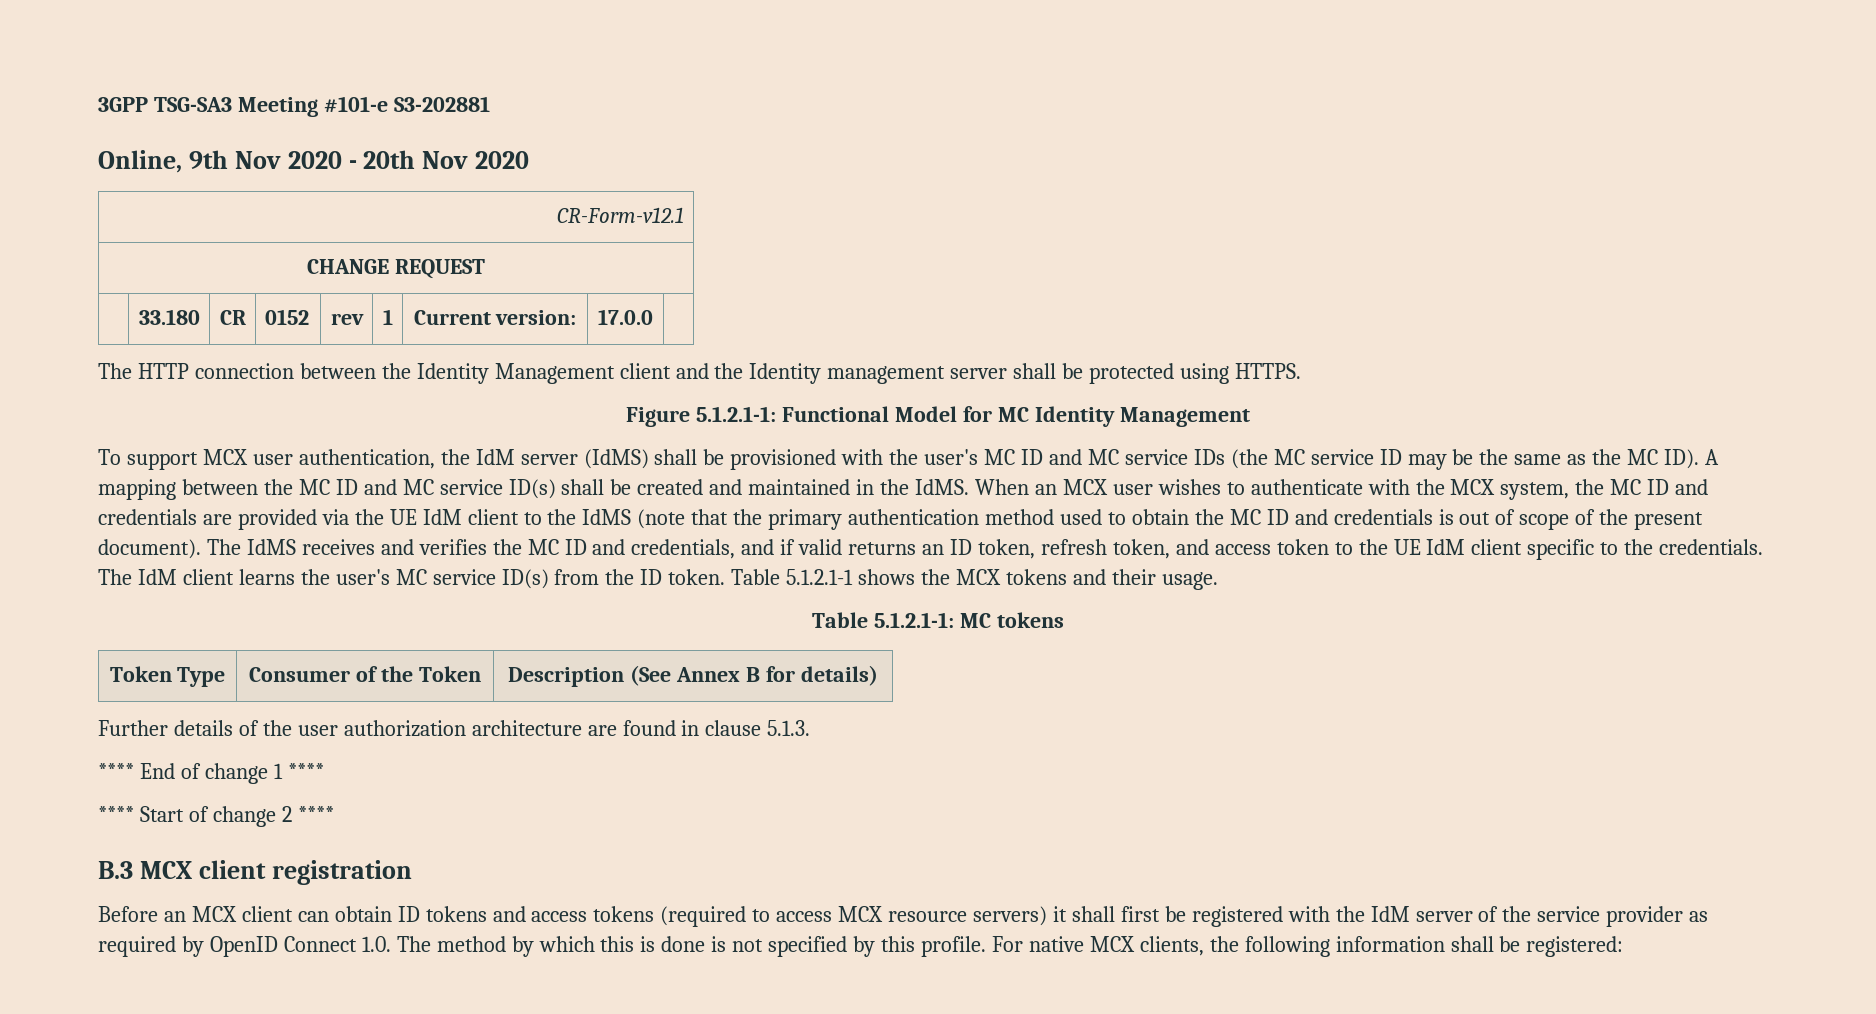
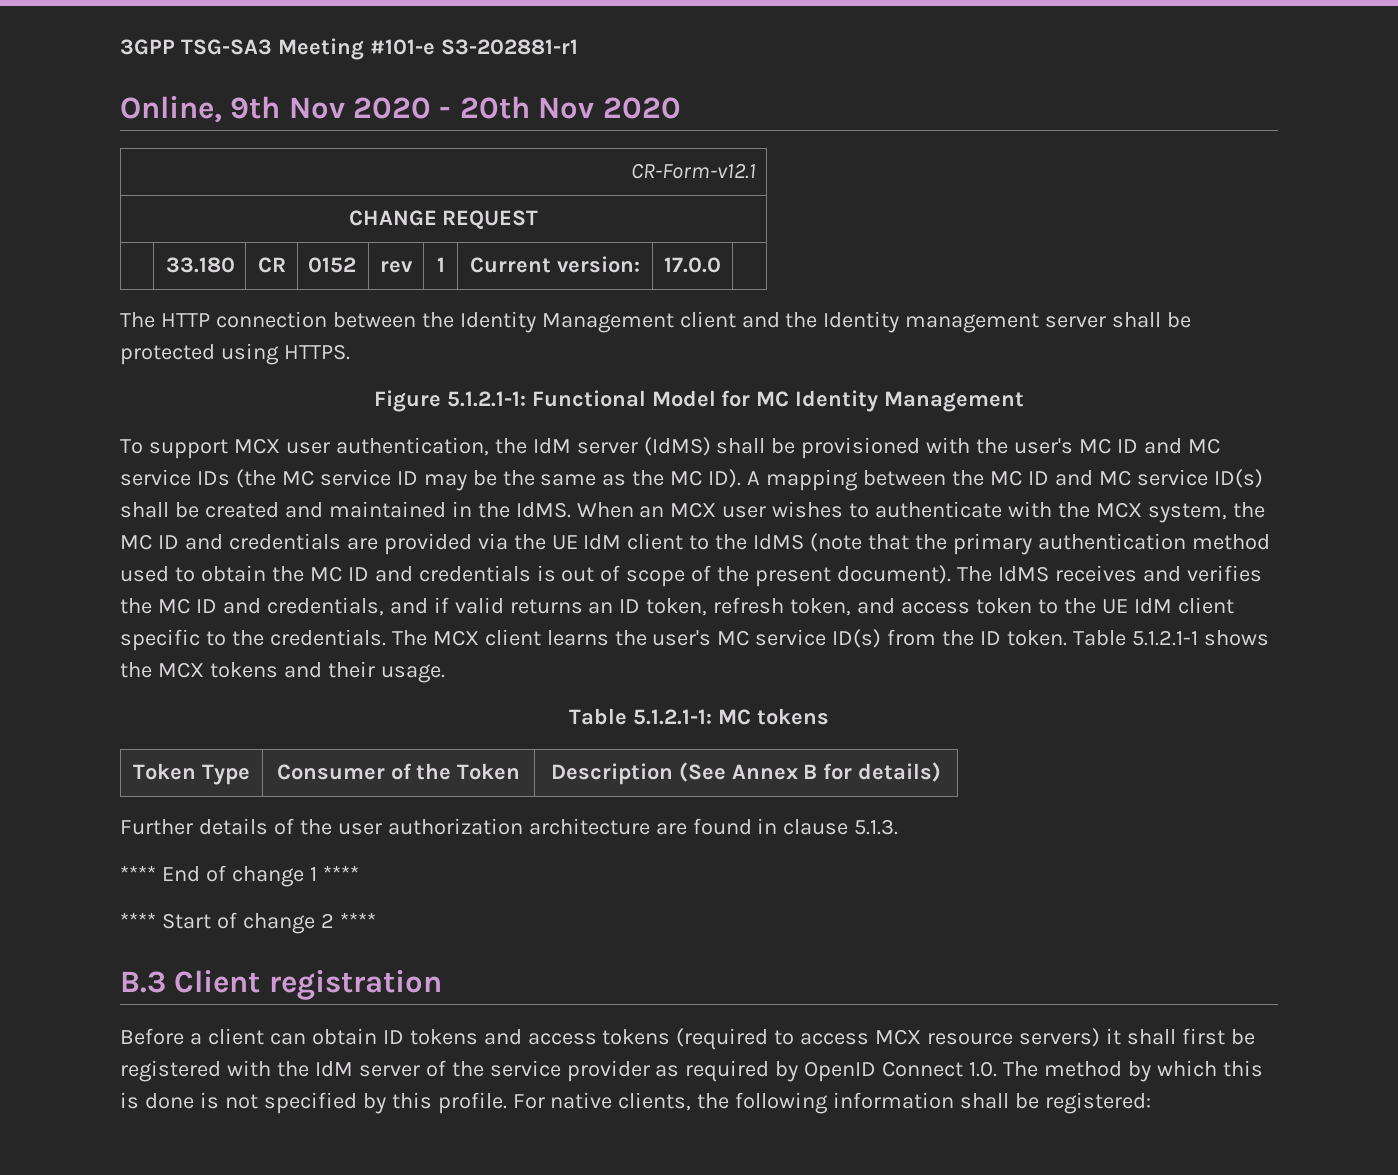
- 3GPP TSG-SA3 Meeting #101-e S3-202881
+ 3GPP TSG-SA3 Meeting #101-e S3-202881-r1
- The IdM client learns the user's MC service ID(s) from the ID token.
+ The MCX client learns the user's MC service ID(s) from the ID token.
- B.3 MCX client registration
+ B.3 Client registration
- Before an MCX client can obtain ID tokens and access tokens (required to access MCX resource servers) it shall first be registered with the IdM server of the service provider as required by OpenID Connect 1.0. The method by which this is done is not specified by this profile.
+ Before a client can obtain ID tokens and access tokens (required to access MCX resource servers) it shall first be registered with the IdM server of the service provider as required by OpenID Connect 1.0. The method by which this is done is not specified by this profile.
- For native MCX clients, the following information shall be registered:
+ For native clients, the following information shall be registered:

